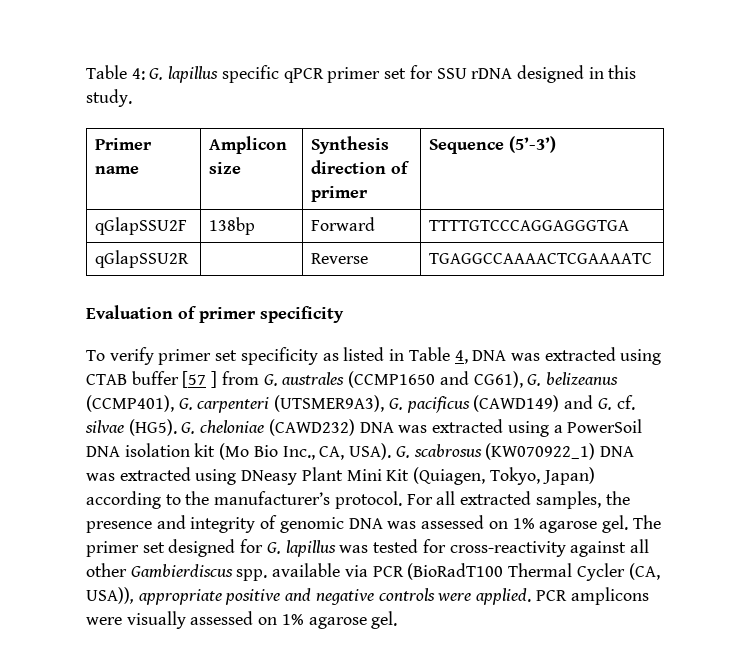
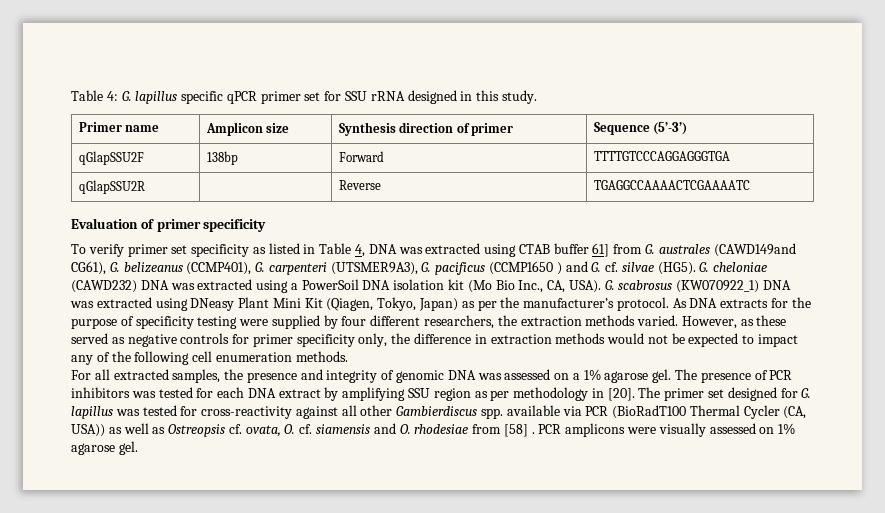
- Table 4: G. lapillus specific qPCR primer set for SSU rDNA designed in this study.
+ Table 4: G. lapillus specific qPCR primer set for SSU rRNA designed in this study.
- To verify primer set specificity as listed in Table 4, DNA was extracted using CTAB buffer [57 ] from G. australes (CCMP1650 and CG61), G. belizeanus (CCMP401), G. carpenteri (UTSMER9A3), G. pacificus (CAWD149) and G. cf. silvae (HG5).
+ To verify primer set specificity as listed in Table 4, DNA was extracted using CTAB buffer 61] from G. australes (CAWD149and CG61), G. belizeanus (CCMP401), G. carpenteri (UTSMER9A3), G. pacificus (CCMP1650 ) and G. cf. silvae (HG5).
- G. scabrosus (KW070922_1) DNA was extracted using DNeasy Plant Mini Kit (Quiagen, Tokyo, Japan) according to the manufacturer’s protocol. For all extracted samples, the presence and integrity of genomic DNA was assessed on 1% agarose gel.
+ G. scabrosus (KW070922_1) DNA was extracted using DNeasy Plant Mini Kit (Qiagen, Tokyo, Japan) as per the manufacturer’s protocol. As DNA extracts for the purpose of specificity testing were supplied by four different researchers, the extraction methods varied. However, as these served as negative controls for primer specificity only, the difference in extraction methods would not be expected to impact any of the following cell enumeration methods.
+ For all extracted samples, the presence and integrity of genomic DNA was assessed on a 1% agarose gel.
- The primer set designed for G. lapillus was tested for cross-reactivity against all other Gambierdiscus spp. available via PCR (BioRadT100 Thermal Cycler (CA, USA)), appropriate positive and negative controls were applied.
+ The presence of PCR inhibitors was tested for each DNA extract by amplifying SSU region as per methodology in [20]. The primer set designed for G. lapillus was tested for cross-reactivity against all other Gambierdiscus spp. available via PCR (BioRadT100 Thermal Cycler (CA, USA)) as well as Ostreopsis cf. ovata, O. cf. siamensis and O. rhodesiae from [58] .

